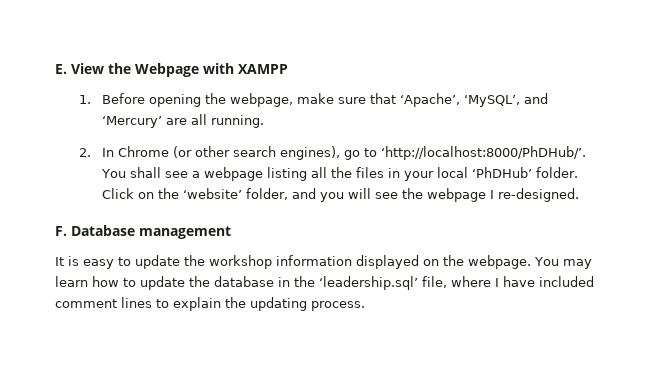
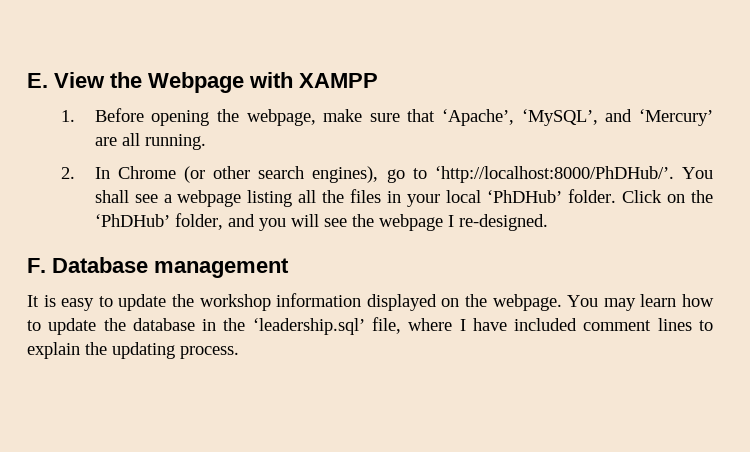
- Click on the ‘website’ folder, and you will see the webpage I re-designed.
+ Click on the ‘PhDHub’ folder, and you will see the webpage I re-designed.

